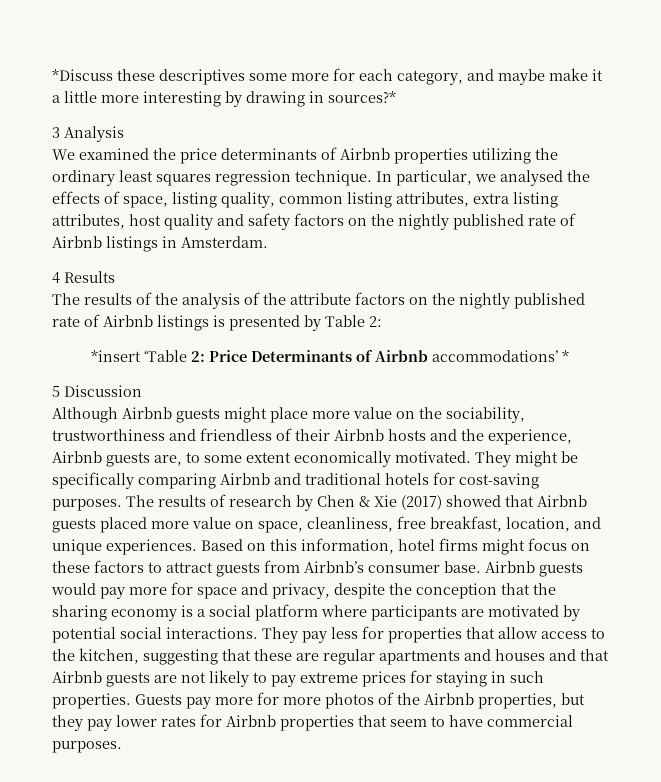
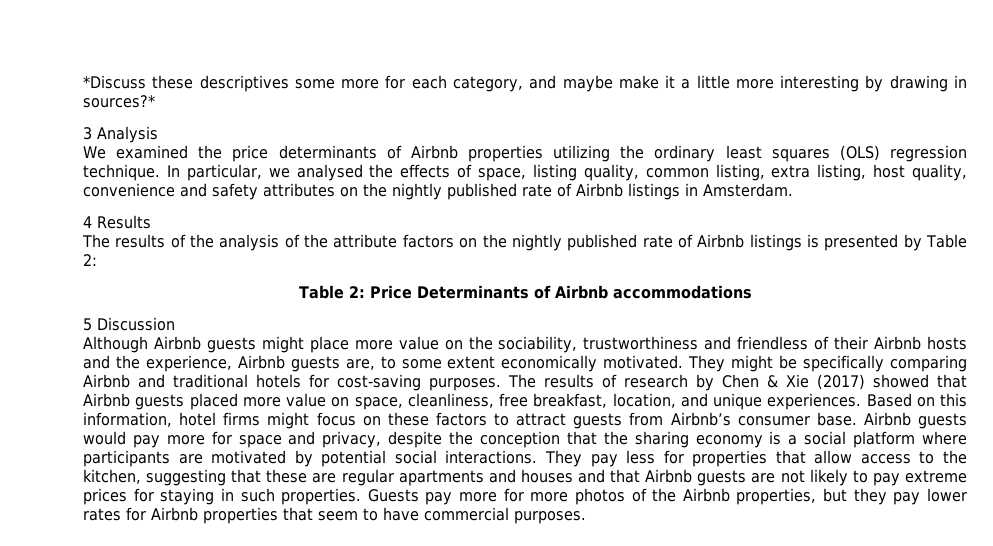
- We examined the price determinants of Airbnb properties utilizing the ordinary least squares regression technique.
+ We examined the price determinants of Airbnb properties utilizing the ordinary least squares (OLS) regression technique.
- In particular, we analysed the effects of space, listing quality, common listing attributes, extra listing attributes, host quality and safety factors on the nightly published rate of Airbnb listings in Amsterdam.
+ In particular, we analysed the effects of space, listing quality, common listing, extra listing, host quality, convenience and safety attributes on the nightly published rate of Airbnb listings in Amsterdam.
- *insert ‘Table 2: Price Determinants of Airbnb accommodations’ *
+ Table 2: Price Determinants of Airbnb accommodations

